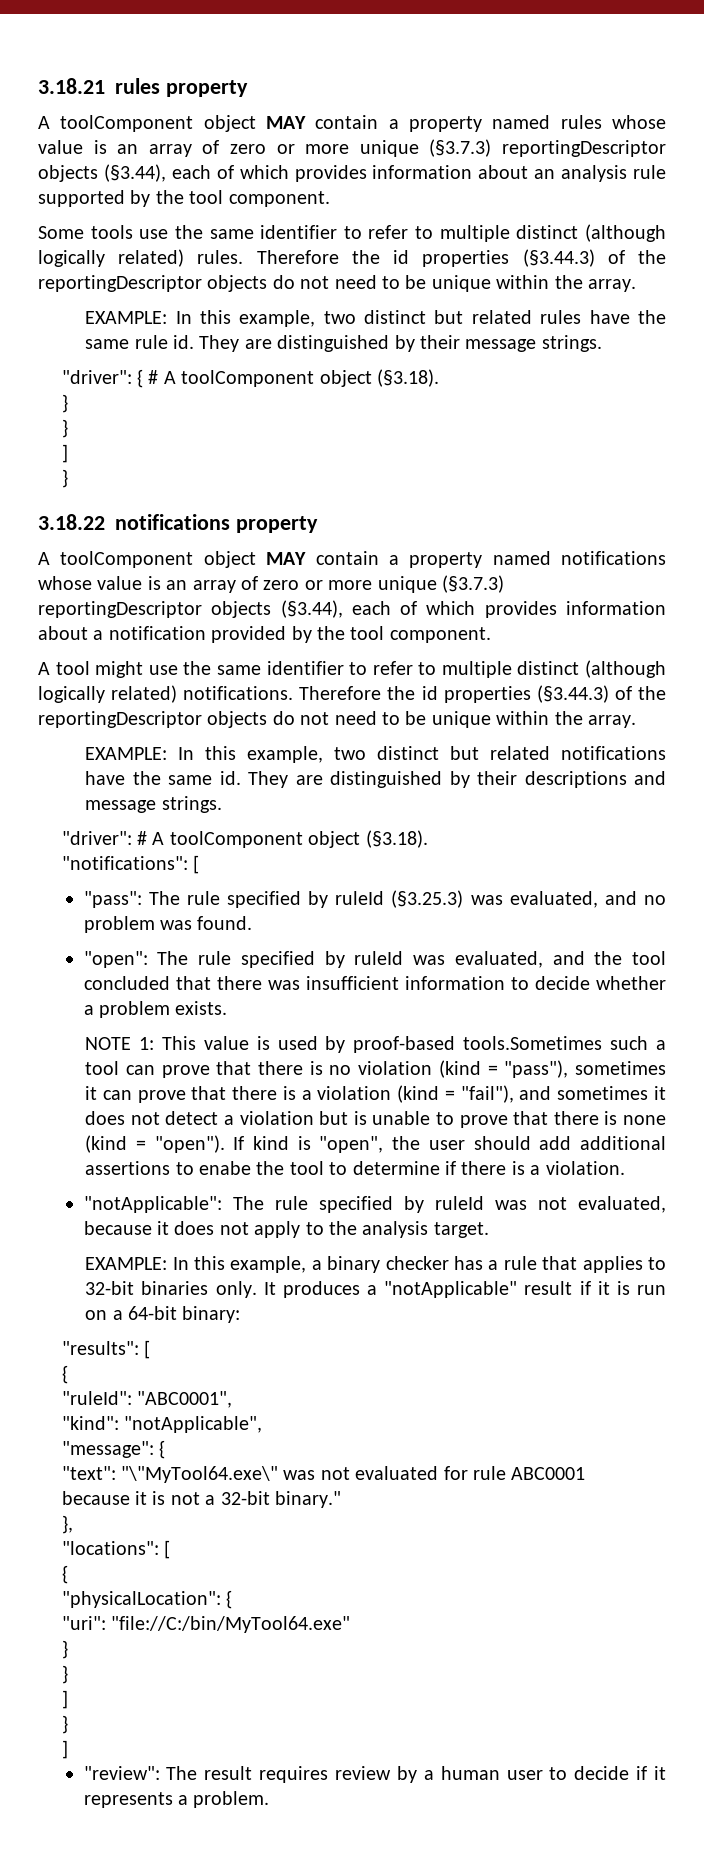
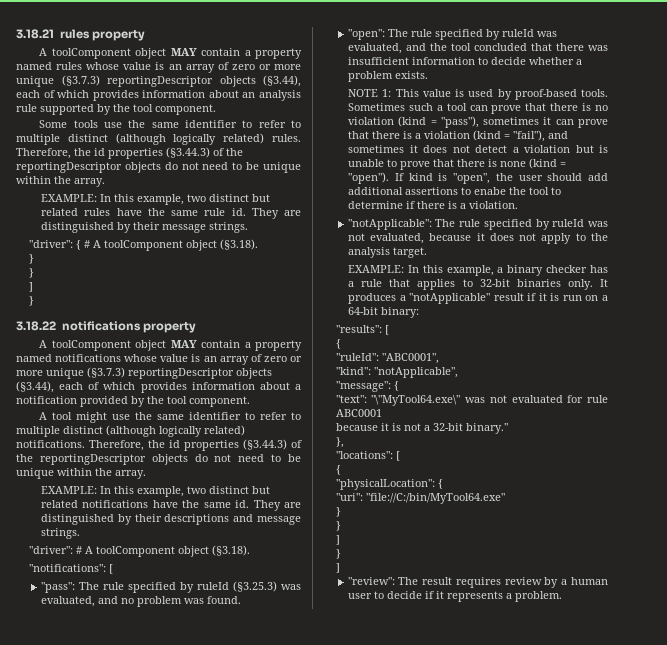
- Some tools use the same identifier to refer to multiple distinct (although logically related) rules. Therefore the id properties (§3.44.3) of the reportingDescriptor objects do not need to be unique within the array.
+ Some tools use the same identifier to refer to multiple distinct (although logically related) rules. Therefore, the id properties (§3.44.3) of the reportingDescriptor objects do not need to be unique within the array.
- A tool might use the same identifier to refer to multiple distinct (although logically related) notifications. Therefore the id properties (§3.44.3) of the reportingDescriptor objects do not need to be unique within the array.
+ A tool might use the same identifier to refer to multiple distinct (although logically related) notifications. Therefore, the id properties (§3.44.3) of the reportingDescriptor objects do not need to be unique within the array.
- NOTE 1: This value is used by proof-based tools.Sometimes such a tool can prove that there is no violation (kind = "pass"), sometimes it can prove that there is a violation (kind = "fail"), and sometimes it does not detect a violation but is unable to prove that there is none (kind = "open").
+ NOTE 1: This value is used by proof-based tools. Sometimes such a tool can prove that there is no violation (kind = "pass"), sometimes it can prove that there is a violation (kind = "fail"), and sometimes it does not detect a violation but is unable to prove that there is none (kind = "open").

